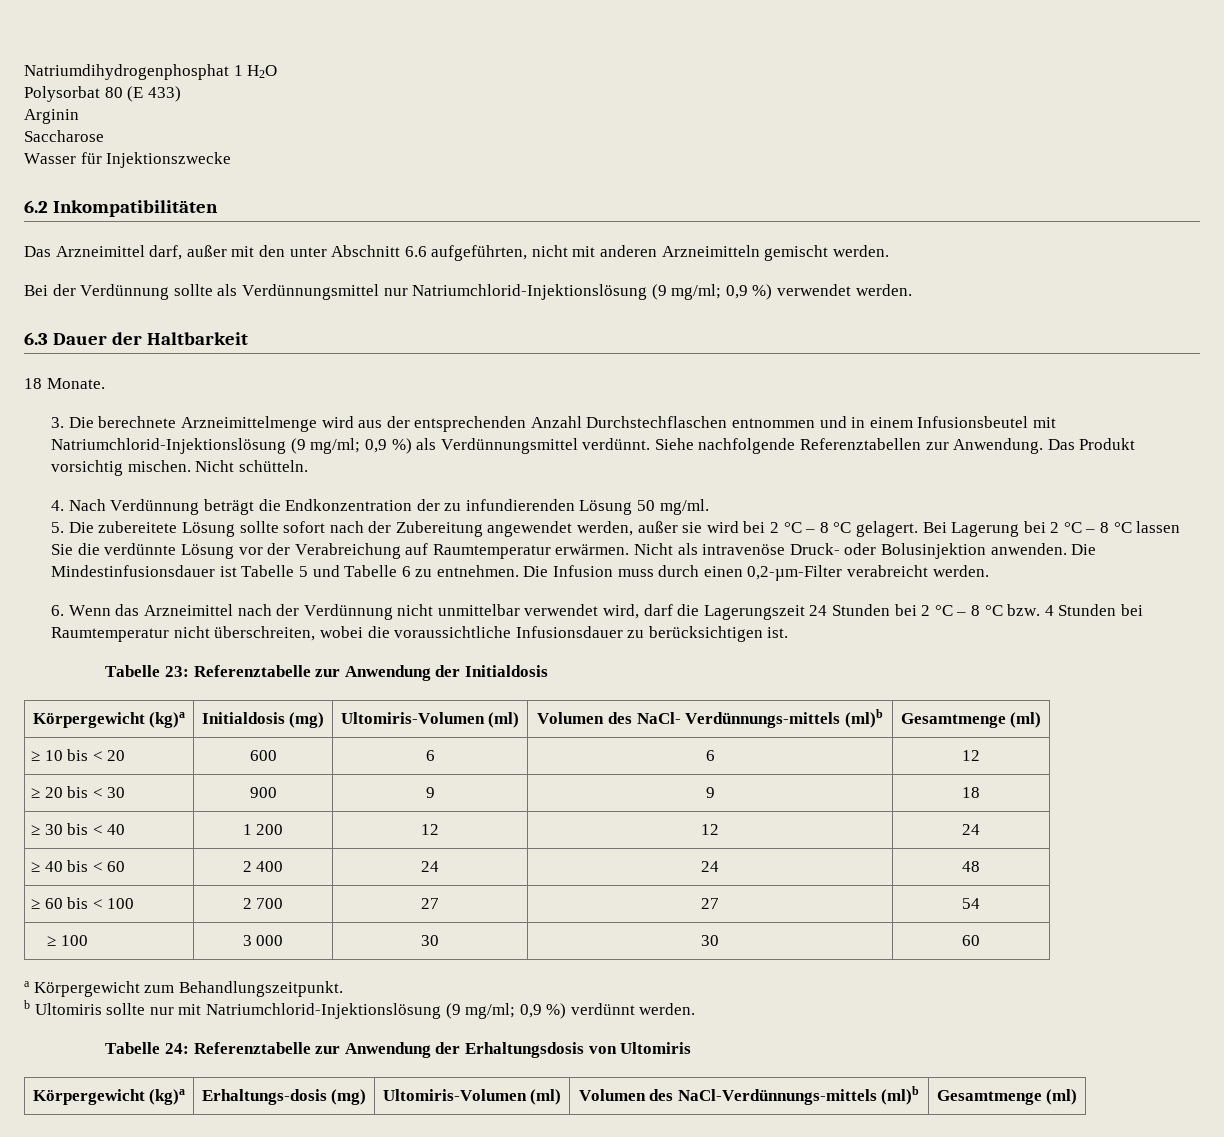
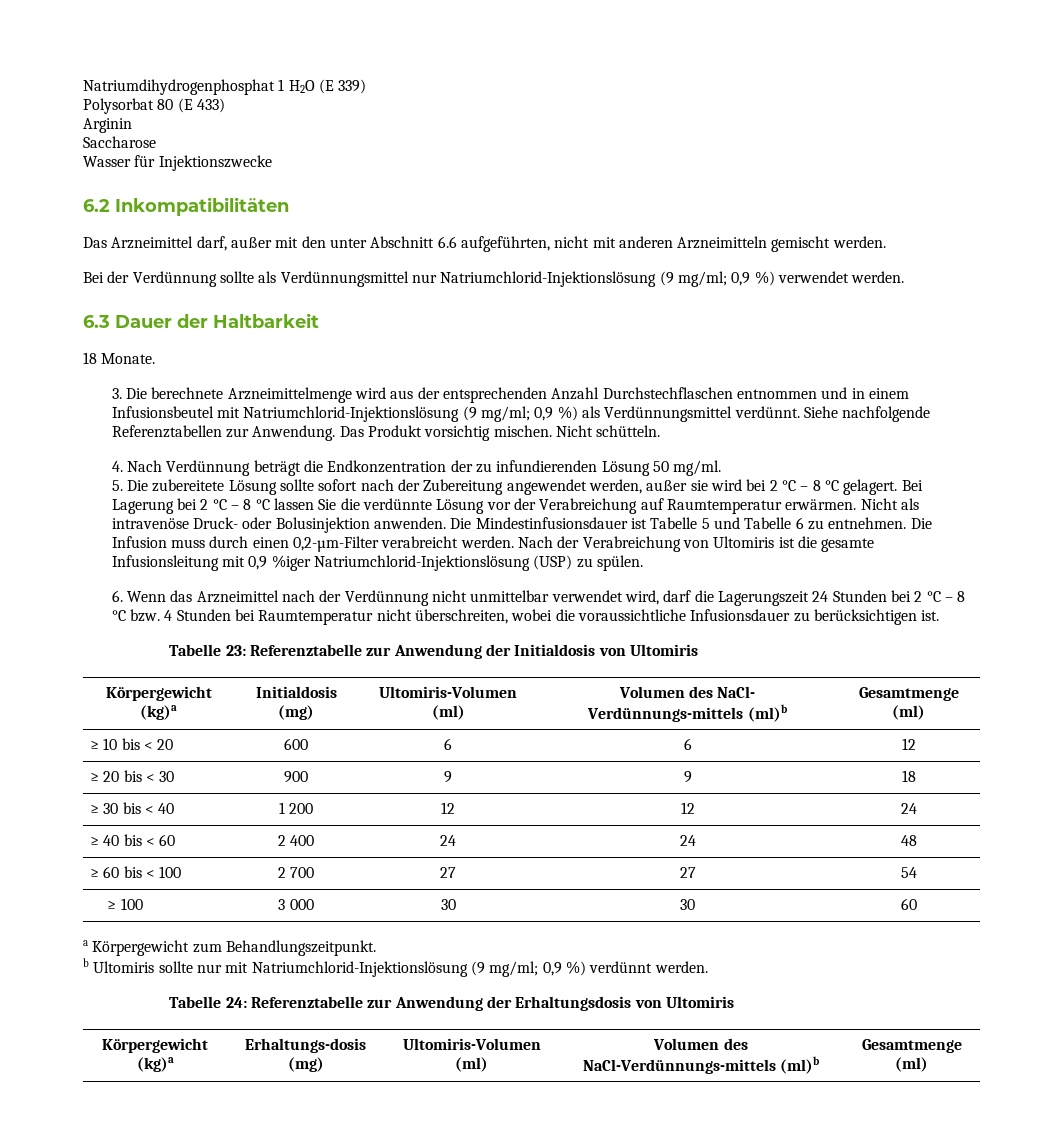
- Natriumdihydrogenphosphat 1 H2O
+ Natriumdihydrogenphosphat 1 H2O (E 339)
+ Nach der Verabreichung von Ultomiris ist die gesamte Infusionsleitung mit 0,9 %iger Natriumchlorid-Injektionslösung (USP) zu spülen.
- Tabelle 23: Referenztabelle zur Anwendung der Initialdosis
+ Tabelle 23: Referenztabelle zur Anwendung der Initialdosis von Ultomiris

